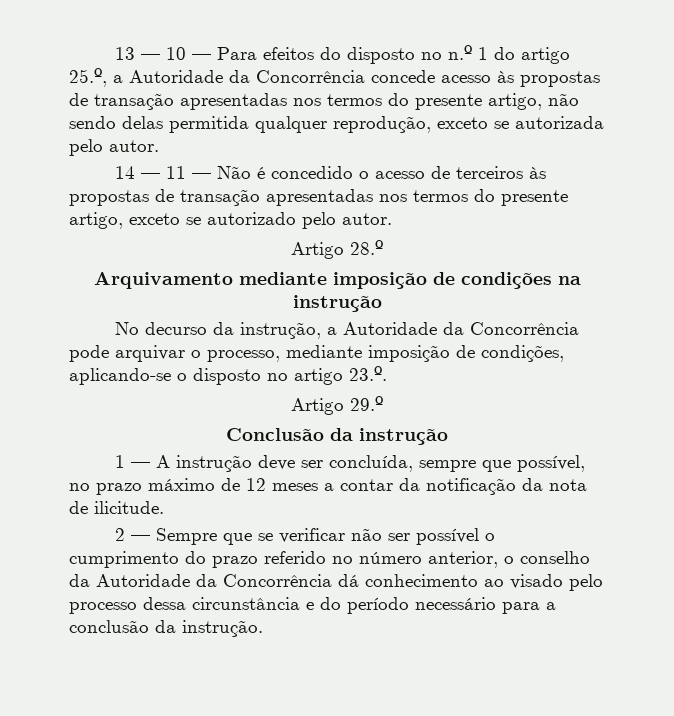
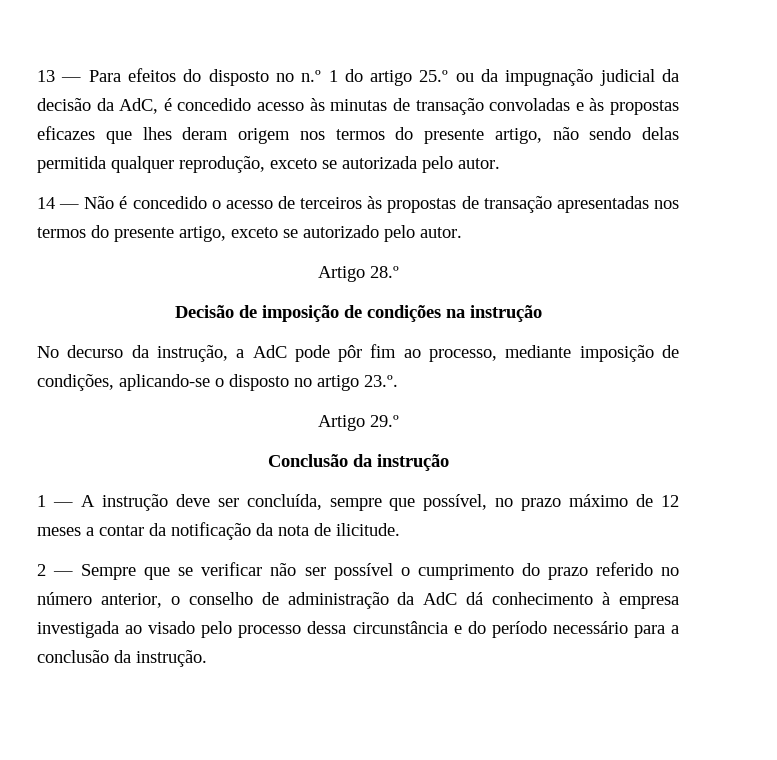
- 13 — 10 — Para efeitos do disposto no n.º 1 do artigo 25.º, a Autoridade da Concorrência concede acesso às propostas de transação apresentadas nos termos do presente artigo, não sendo delas permitida qualquer reprodução, exceto se autorizada pelo autor.
+ 13 — Para efeitos do disposto no n.º 1 do artigo 25.º ou da impugnação judicial da decisão da AdC, é concedido acesso às minutas de transação convoladas e às propostas eficazes que lhes deram origem nos termos do presente artigo, não sendo delas permitida qualquer reprodução, exceto se autorizada pelo autor.
- 14 — 11 — Não é concedido o acesso de terceiros às propostas de transação apresentadas nos termos do presente artigo, exceto se autorizado pelo autor.
+ 14 — Não é concedido o acesso de terceiros às propostas de transação apresentadas nos termos do presente artigo, exceto se autorizado pelo autor.
- Arquivamento mediante imposição de condições na instrução
+ Decisão de imposição de condições na instrução
- No decurso da instrução, a Autoridade da Concorrência pode arquivar o processo, mediante imposição de condições, aplicando-se o disposto no artigo 23.º.
+ No decurso da instrução, a AdC pode pôr fim ao processo, mediante imposição de condições, aplicando-se o disposto no artigo 23.º.
- 2 — Sempre que se verificar não ser possível o cumprimento do prazo referido no número anterior, o conselho da Autoridade da Concorrência dá conhecimento ao visado pelo processo dessa circunstância e do período necessário para a conclusão da instrução.
+ 2 — Sempre que se verificar não ser possível o cumprimento do prazo referido no número anterior, o conselho de administração da AdC dá conhecimento à empresa investigada ao visado pelo processo dessa circunstância e do período necessário para a conclusão da instrução.

